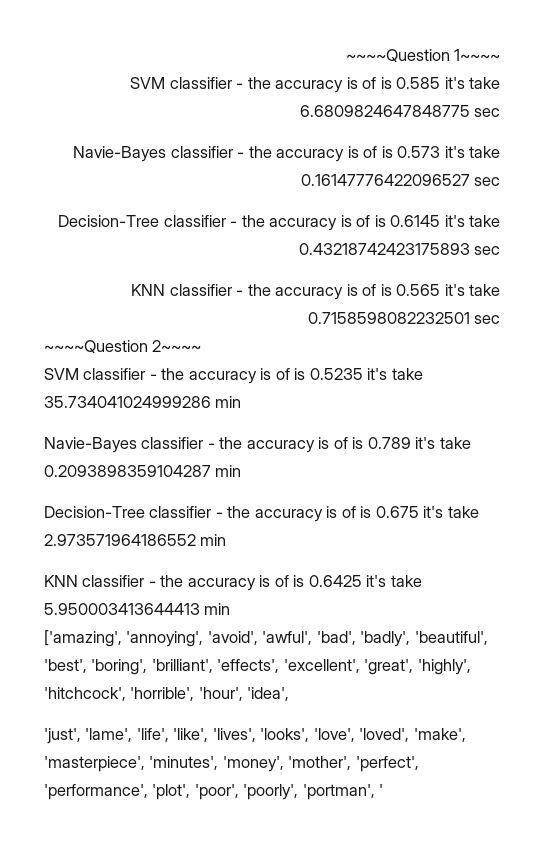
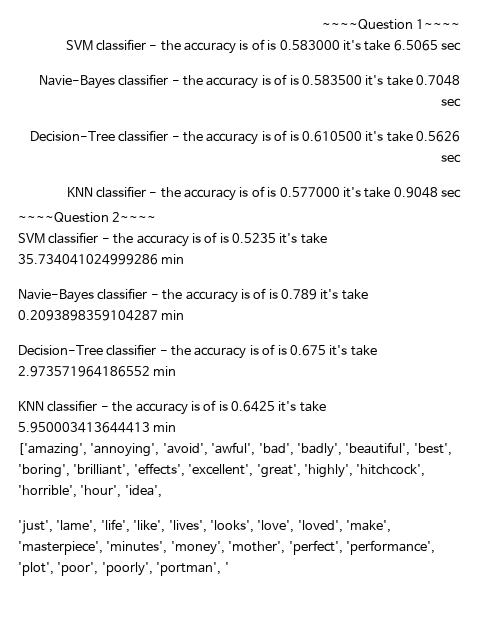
- SVM classifier - the accuracy is of is 0.585 it's take 6.6809824647848775 sec
+ SVM classifier - the accuracy is of is 0.583000 it's take 6.5065 sec
- Navie-Bayes classifier - the accuracy is of is 0.573 it's take 0.16147776422096527 sec
+ Navie-Bayes classifier - the accuracy is of is 0.583500 it's take 0.7048 sec
- Decision-Tree classifier - the accuracy is of is 0.6145 it's take 0.43218742423175893 sec
+ Decision-Tree classifier - the accuracy is of is 0.610500 it's take 0.5626 sec
- KNN classifier - the accuracy is of is 0.565 it's take 0.7158598082232501 sec
+ KNN classifier - the accuracy is of is 0.577000 it's take 0.9048 sec

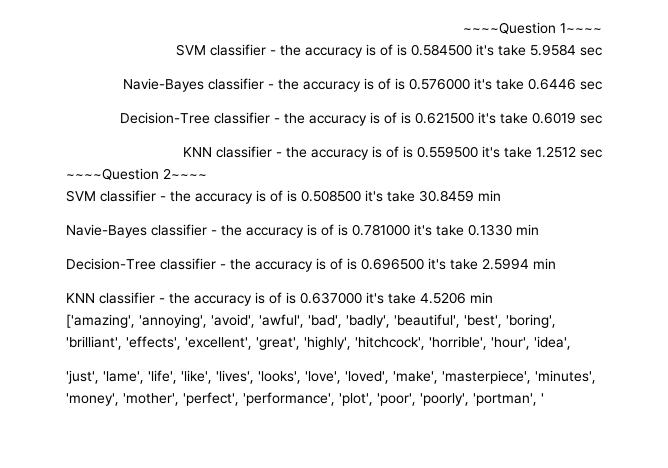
- SVM classifier - the accuracy is of is 0.583000 it's take 6.5065 sec
+ SVM classifier - the accuracy is of is 0.584500 it's take 5.9584 sec
- Navie-Bayes classifier - the accuracy is of is 0.583500 it's take 0.7048 sec
+ Navie-Bayes classifier - the accuracy is of is 0.576000 it's take 0.6446 sec
- Decision-Tree classifier - the accuracy is of is 0.610500 it's take 0.5626 sec
+ Decision-Tree classifier - the accuracy is of is 0.621500 it's take 0.6019 sec
- KNN classifier - the accuracy is of is 0.577000 it's take 0.9048 sec
+ KNN classifier - the accuracy is of is 0.559500 it's take 1.2512 sec
- SVM classifier - the accuracy is of is 0.5235 it's take 35.734041024999286 min
+ SVM classifier - the accuracy is of is 0.508500 it's take 30.8459 min
- Navie-Bayes classifier - the accuracy is of is 0.789 it's take 0.2093898359104287 min
+ Navie-Bayes classifier - the accuracy is of is 0.781000 it's take 0.1330 min
- Decision-Tree classifier - the accuracy is of is 0.675 it's take 2.973571964186552 min
+ Decision-Tree classifier - the accuracy is of is 0.696500 it's take 2.5994 min
- KNN classifier - the accuracy is of is 0.6425 it's take 5.950003413644413 min
+ KNN classifier - the accuracy is of is 0.637000 it's take 4.5206 min

